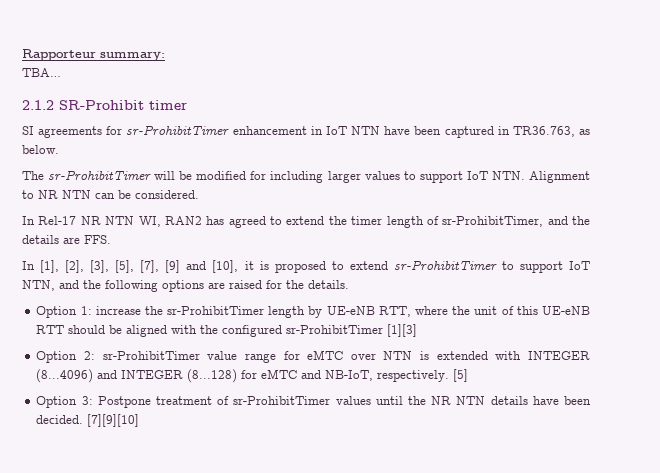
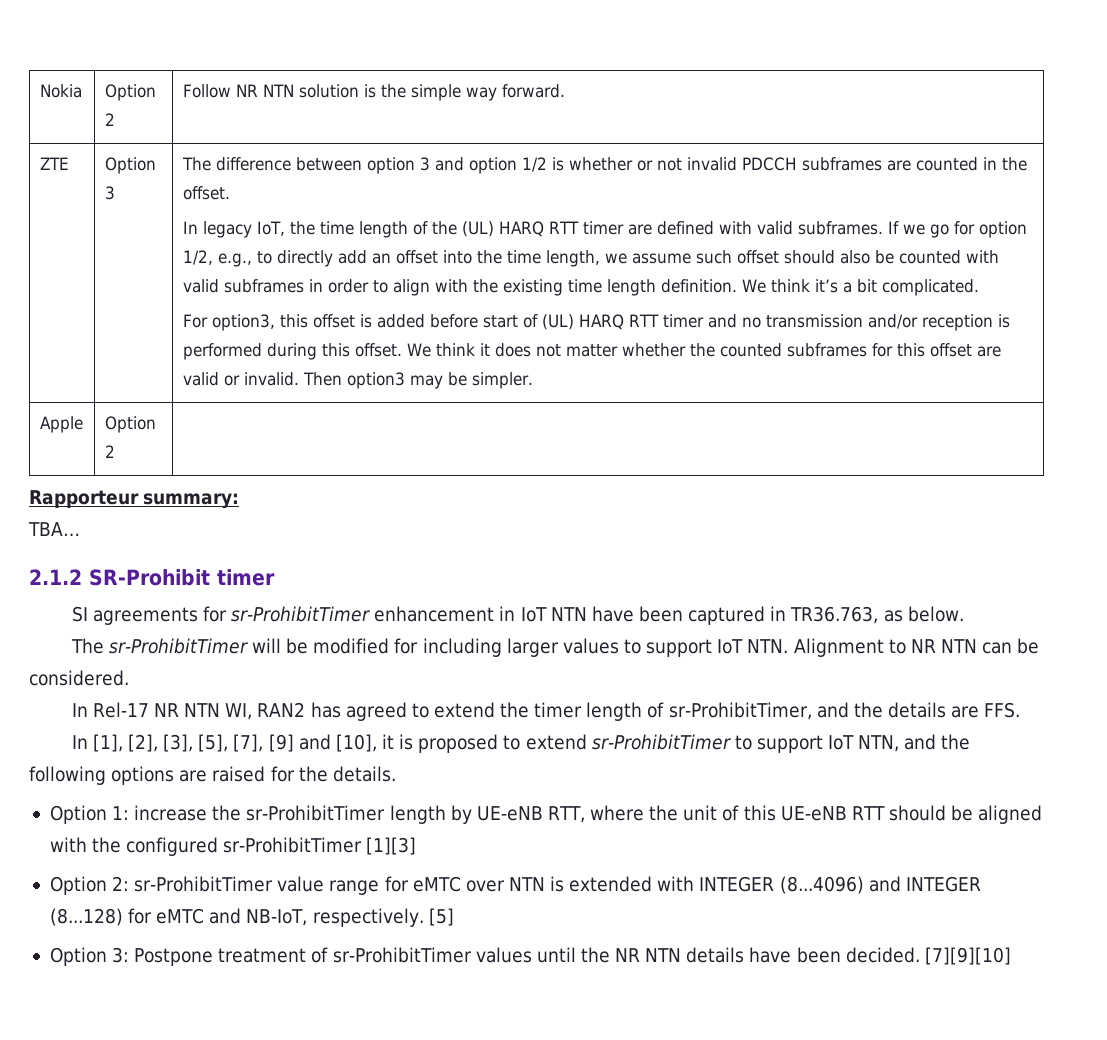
+ Nokia | Option 2 | Follow NR NTN solution is the simple way forward.
+ ZTE | Option 3 | The difference between option 3 and option 1/2 is whether or not invalid PDCCH subframes are counted in the offset.
+ In legacy IoT, the time length of the (UL) HARQ RTT timer are defined with valid subframes. If we go for option 1/2, e.g., to directly add an offset into the time length, we assume such offset should also be counted with valid subframes in order to align with the existing time length definition. We think it’s a bit complicated.
+ For option3, this offset is added before start of (UL) HARQ RTT timer and no transmission and/or reception is performed during this offset. We think it does not matter whether the counted subframes for this offset are valid or invalid. Then option3 may be simpler.
+ Apple | Option 2 |

